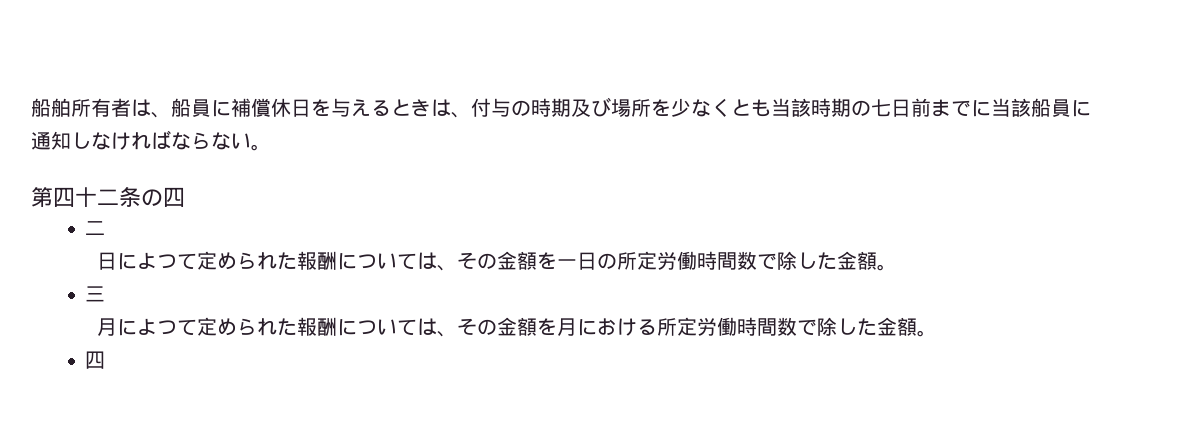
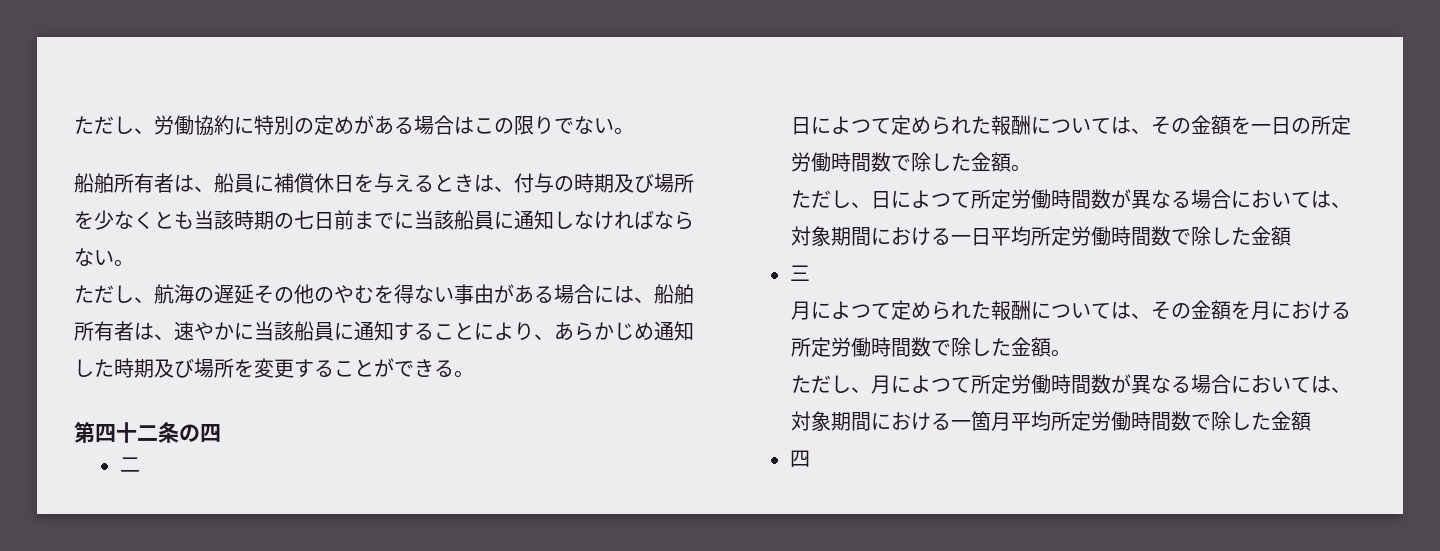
+ ただし、労働協約に特別の定めがある場合はこの限りでない。
+ ただし、航海の遅延その他のやむを得ない事由がある場合には、船舶所有者は、速やかに当該船員に通知することにより、あらかじめ通知した時期及び場所を変更することができる。
+ ただし、日によつて所定労働時間数が異なる場合においては、対象期間における一日平均所定労働時間数で除した金額
+ ただし、月によつて所定労働時間数が異なる場合においては、対象期間における一箇月平均所定労働時間数で除した金額

